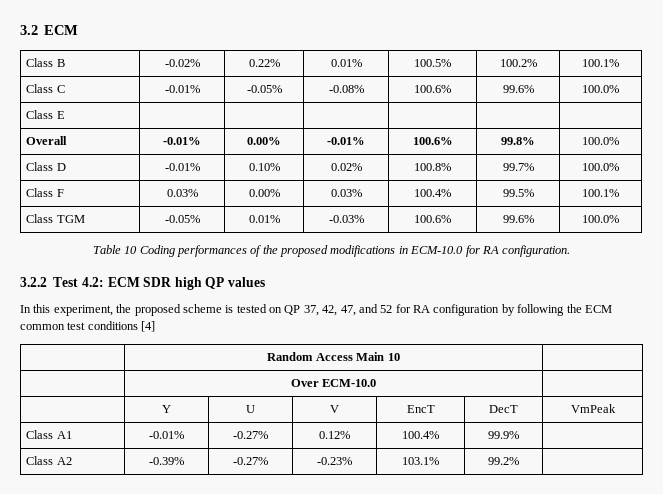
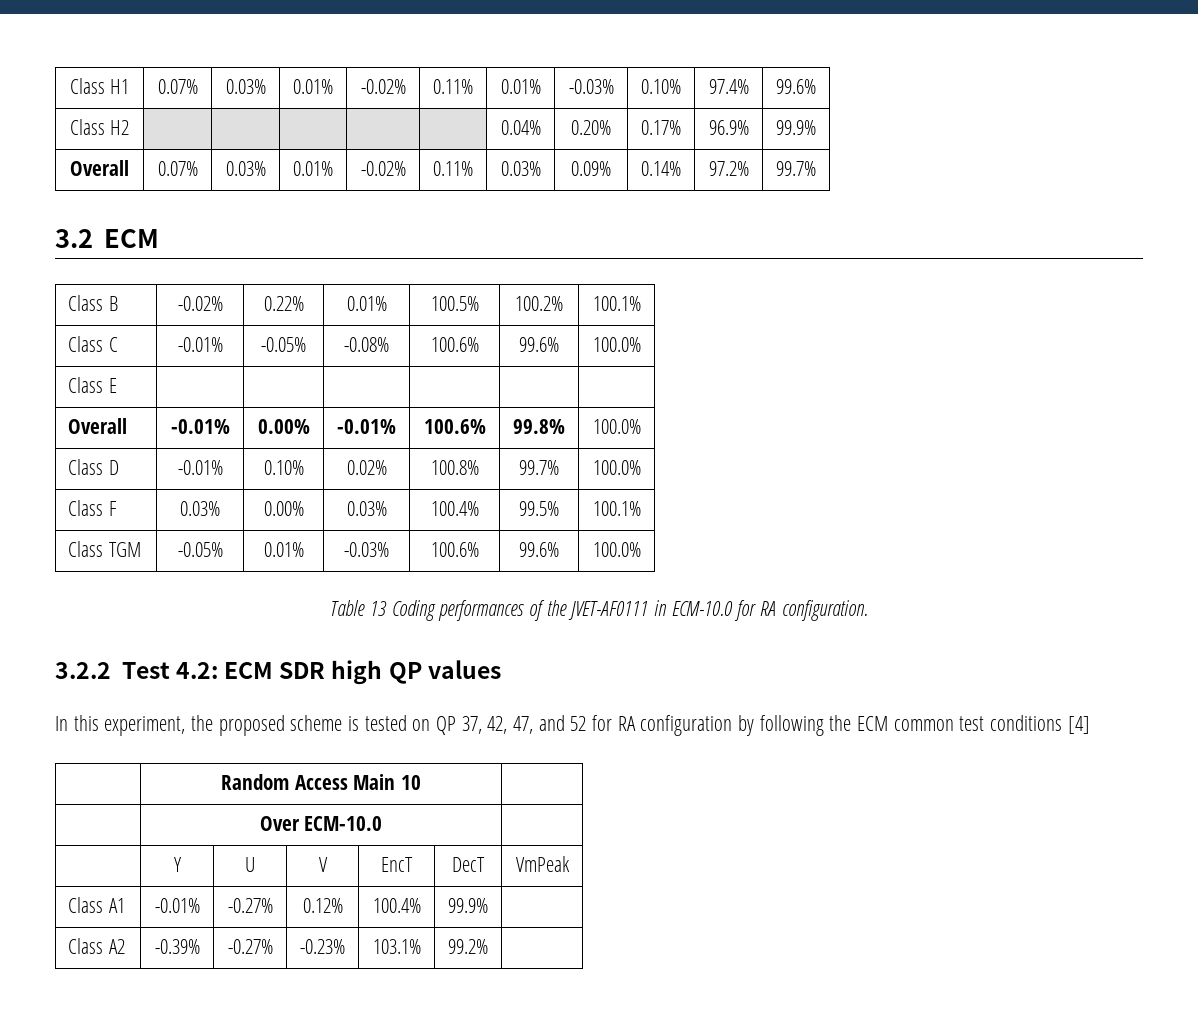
+ Class H1 | 0.07% | 0.03% | 0.01% | -0.02% | 0.11% | 0.01% | -0.03% | 0.10% | 97.4% | 99.6%
+ Class H2 | | | | | | 0.04% | 0.20% | 0.17% | 96.9% | 99.9%
+ Overall | 0.07% | 0.03% | 0.01% | -0.02% | 0.11% | 0.03% | 0.09% | 0.14% | 97.2% | 99.7%
- Table 10 Coding performances of the proposed modifications in ECM-10.0 for RA configuration.
+ Table 13 Coding performances of the JVET-AF0111 in ECM-10.0 for RA configuration.

